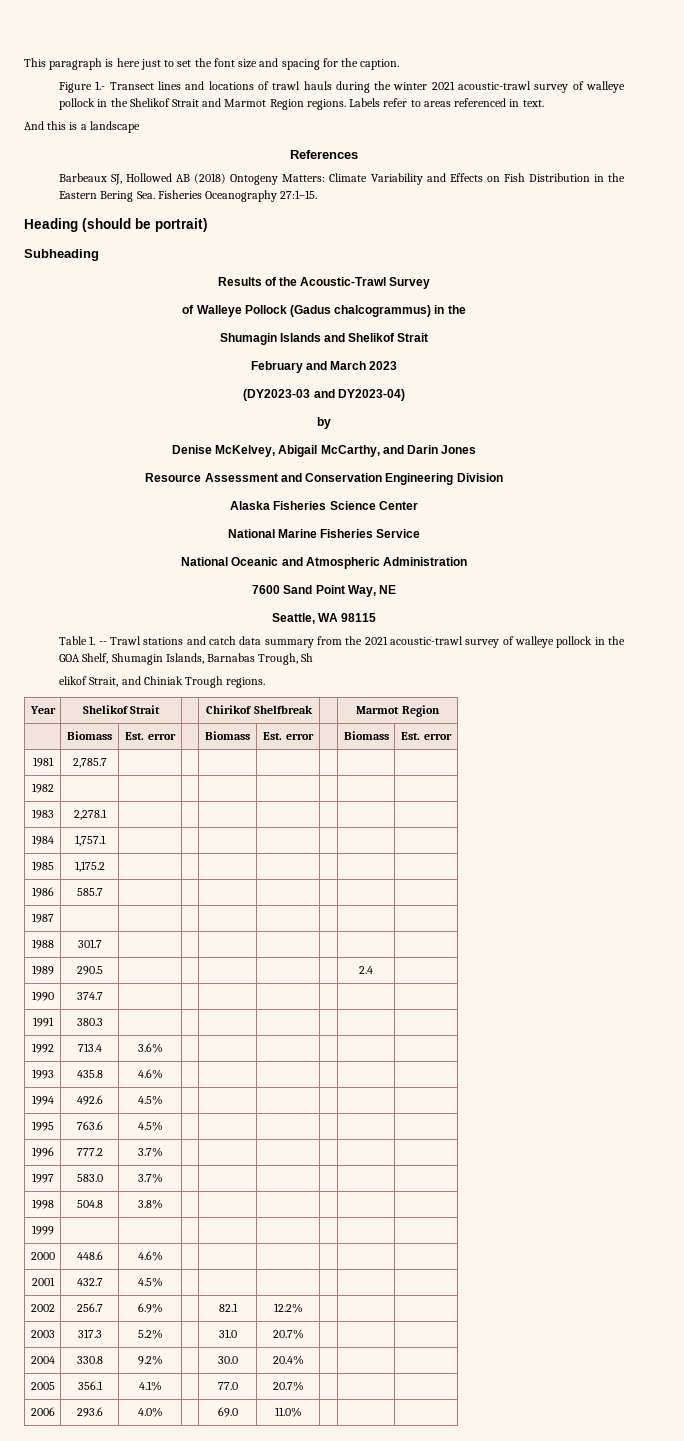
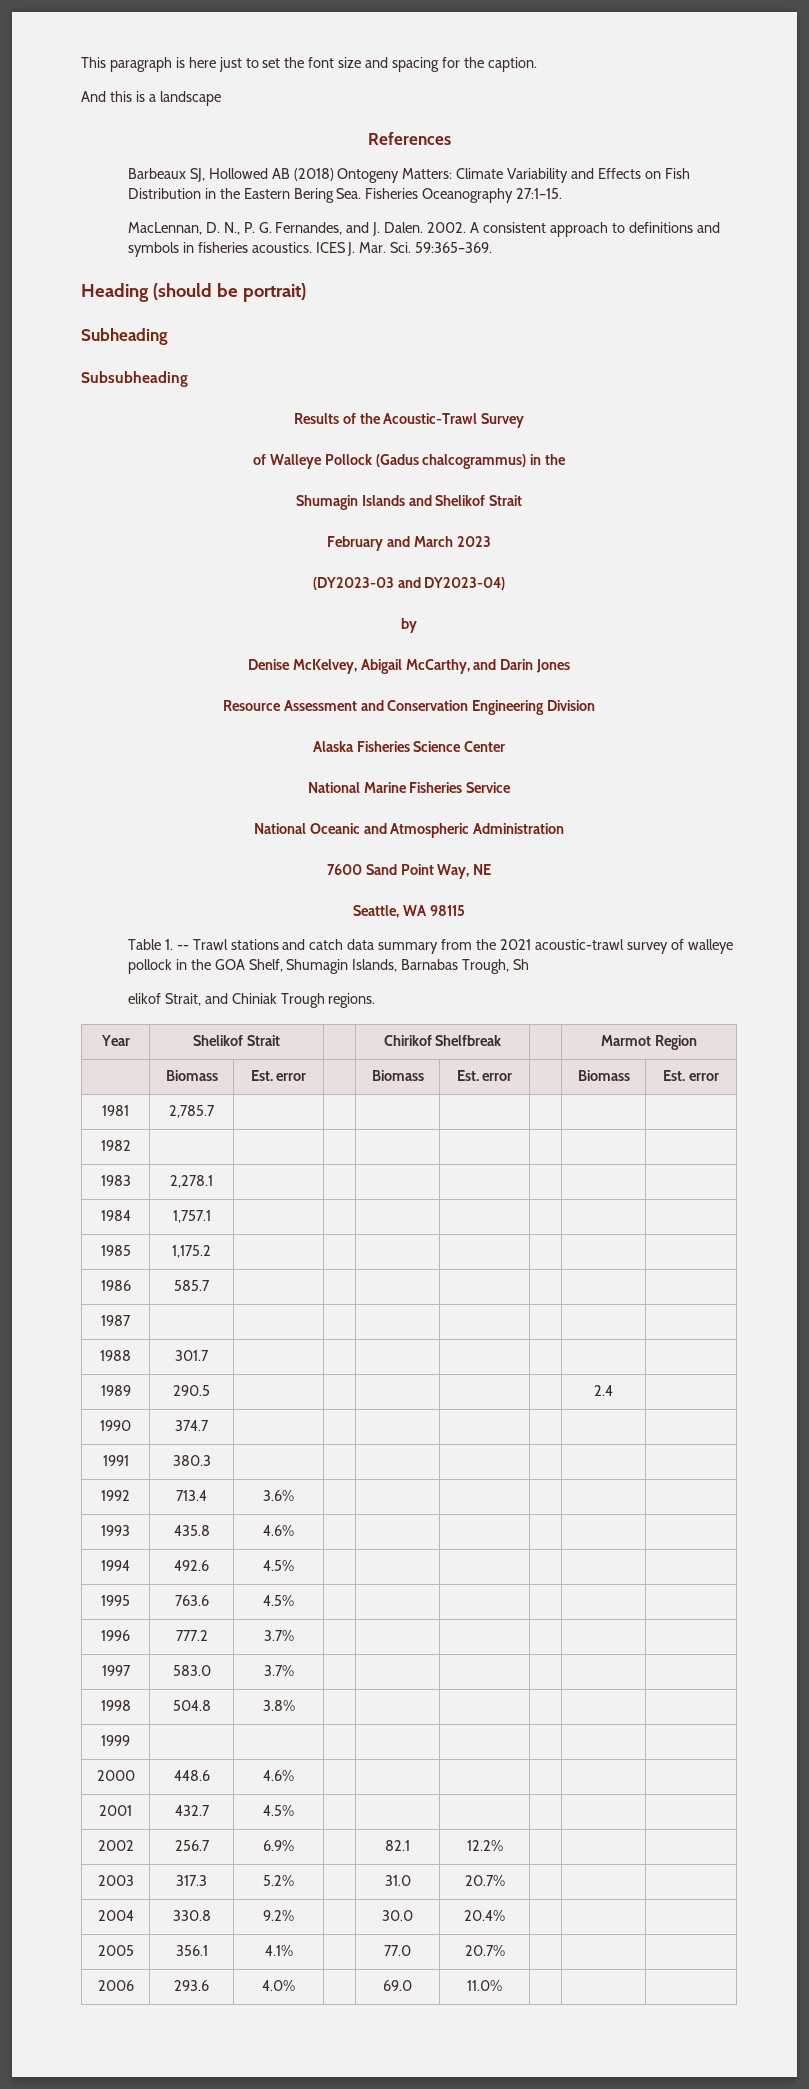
- Figure 1.- Transect lines and locations of trawl hauls during the winter 2021 acoustic-trawl survey of walleye pollock in the Shelikof Strait and Marmot Region regions. Labels refer to areas referenced in text.
+ MacLennan, D. N., P. G. Fernandes, and J. Dalen. 2002. A consistent approach to definitions and symbols in fisheries acoustics. ICES J. Mar. Sci. 59:365–369.
+ Subsubheading

